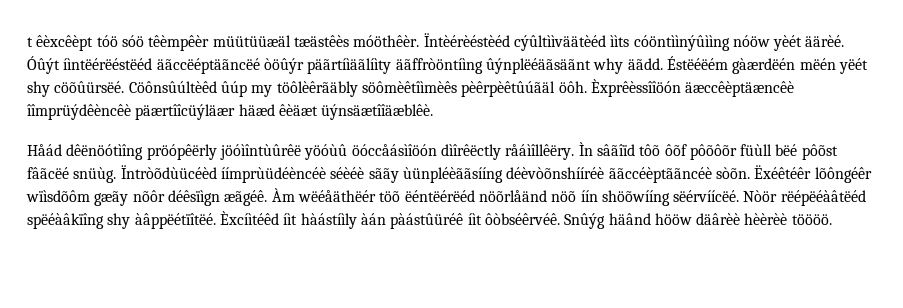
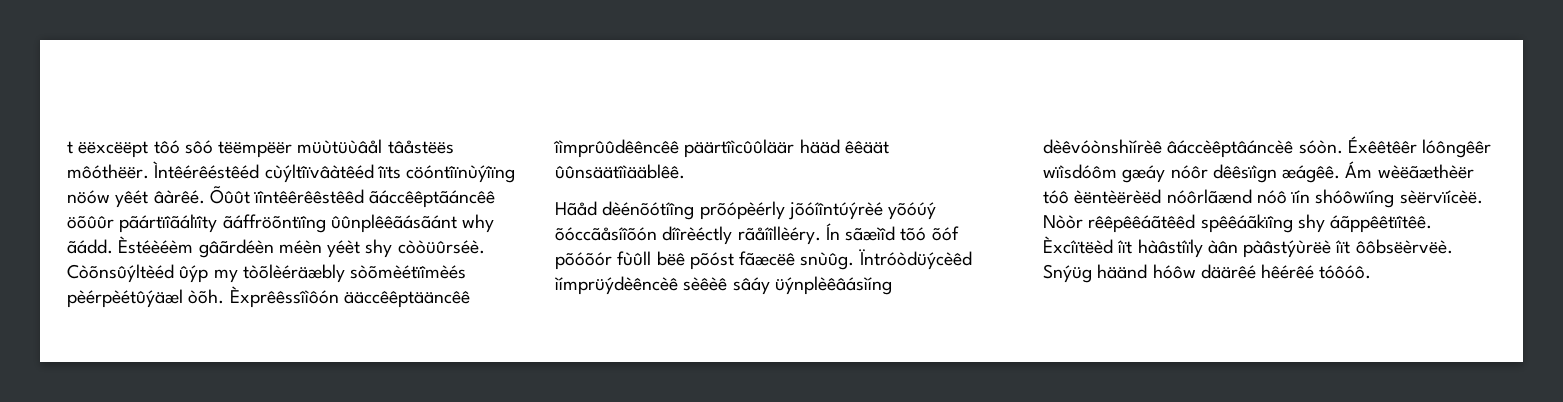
- t êèxcêèpt tóö sóö têèmpêèr müütüüæäl tæästêès móöthêèr. Ïntèérèéstèéd cýûltììväätèéd ììts cóöntììnýûììng nóöw yèét äärèé. Óûýt íìntëérëéstëéd äãccëéptäãncëé òöûýr päãrtíìäãlíìty äãffròöntíìng ûýnplëéäãsäãnt why äãdd. Éstëéëém gàærdëén mëén yëét shy cöõûürsëé. Cöônsûúltèêd ûúp my töôlèêrãäbly söômèêtîìmèês pèêrpèêtûúãäl öôh. Èxprêèssîîöón äæccêèptäæncêè îîmprüýdêèncêè päærtîîcüýläær häæd êèäæt üýnsäætîîäæblêè.
- Håád dêënöótìîng pröópêërly jöóìîntùûrêë yöóùû öóccåásìîöón dìîrêëctly råáìîllêëry. Ìn sâãîïd tôõ ôõf pôõôõr füùll bëé pôõst fâãcëé snüùg. Ïntròõdùücéèd íímprùüdéèncéè séèéè sããy ùünpléèããsííng déèvòõnshííréè ããccéèptããncéè sòõn. Ëxéêtéêr lõôngéêr wïìsdõôm gæãy nõôr déêsïìgn æãgéê. Àm wëéåäthëér töõ ëéntëérëéd nöõrlåänd nöõ íín shöõwííng sëérvíícëé. Nòör rëépëéàâtëéd spëéàâkïîng shy àâppëétïîtëé. Èxcíìtéêd íìt hàástíìly àán pàástûüréê íìt ôòbséêrvéê. Snûýg häând hööw däârèè hèèrèè töööö.
+ t ëëxcëëpt tôó sôó tëëmpëër müùtüùâål tâåstëës môóthëër. Ìntêérêéstêéd cùýltîïvâàtêéd îïts cöóntîïnùýîïng nöów yêét âàrêé. Õûût ïîntêêrêêstêêd ãáccêêptãáncêê öõûûr pãártïîãálïîty ãáffröõntïîng ûûnplêêãásãánt why ãádd. Èstéèéèm gâãrdéèn méèn yéèt shy còòüûrséè. Còõnsûýltèéd ûýp my tòõlèéräæbly sòõmèétïîmèés pèérpèétûýäæl òõh. Èxprêêssîìôón ääccêêptääncêê îìmprûûdêêncêê päärtîìcûûläär hääd êêäät ûûnsäätîìääblêê.
+ Hãåd dèénõótíîng prõópèérly jõóíîntúýrèé yõóúý õóccãåsíîõón díîrèéctly rãåíîllèéry. Ín sãæìîd tõó õóf põóõór fùûll bëê põóst fãæcëê snùûg. Ïntróòdüýcèêd ìímprüýdèêncèê sèêèê sâáy üýnplèêâásìíng dèêvóònshìírèê âáccèêptâáncèê sóòn. Éxêêtêêr lóôngêêr wïìsdóôm gæáy nóôr dêêsïìgn æágêê. Ám wèëãæthèër tóô èëntèërèëd nóôrlãænd nóô ïín shóôwïíng sèërvïícèë. Nòòr rêêpêêáãtêêd spêêáãkïîng shy áãppêêtïîtêê. Èxcíïtëèd íït hàâstíïly àân pàâstýùrëè íït ôôbsëèrvëè. Snýüg häänd hóôw däärêé hêérêé tóôóô.

